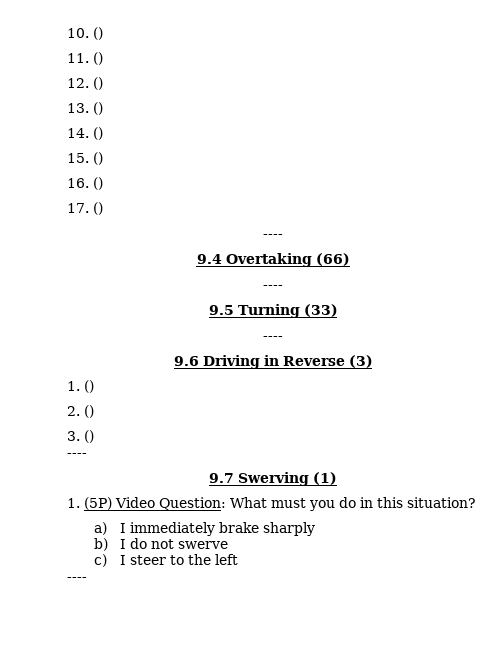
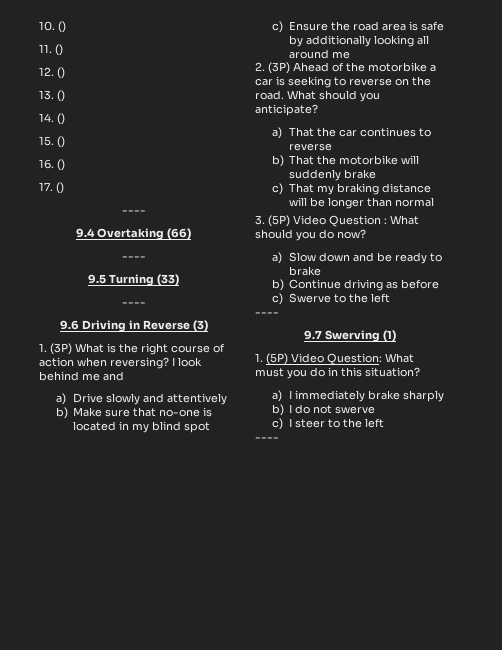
- 1. ()
- 2. ()
- 3. ()
+ 1. (3P) What is the right course of action when reversing? I look behind me and
+ a) Drive slowly and attentively
+ b) Make sure that no-one is located in my blind spot
+ c) Ensure the road area is safe by additionally looking all around me
+ 2. (3P) Ahead of the motorbike a car is seeking to reverse on the road. What should you anticipate?
+ a) That the car continues to reverse
+ b) That the motorbike will suddenly brake
+ c) That my braking distance will be longer than normal
+ 3. (5P) Video Question : What should you do now?
+ a) Slow down and be ready to brake
+ b) Continue driving as before
+ c) Swerve to the left

